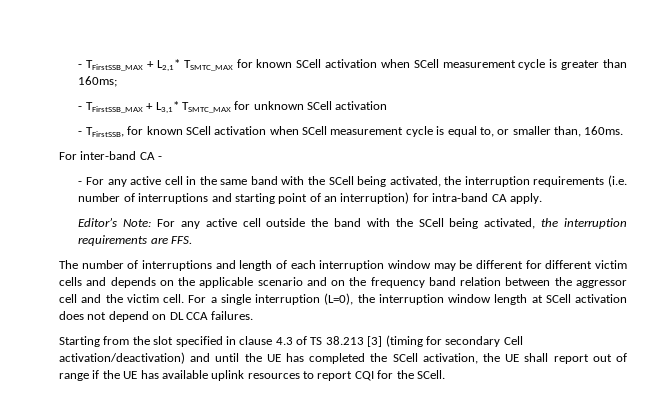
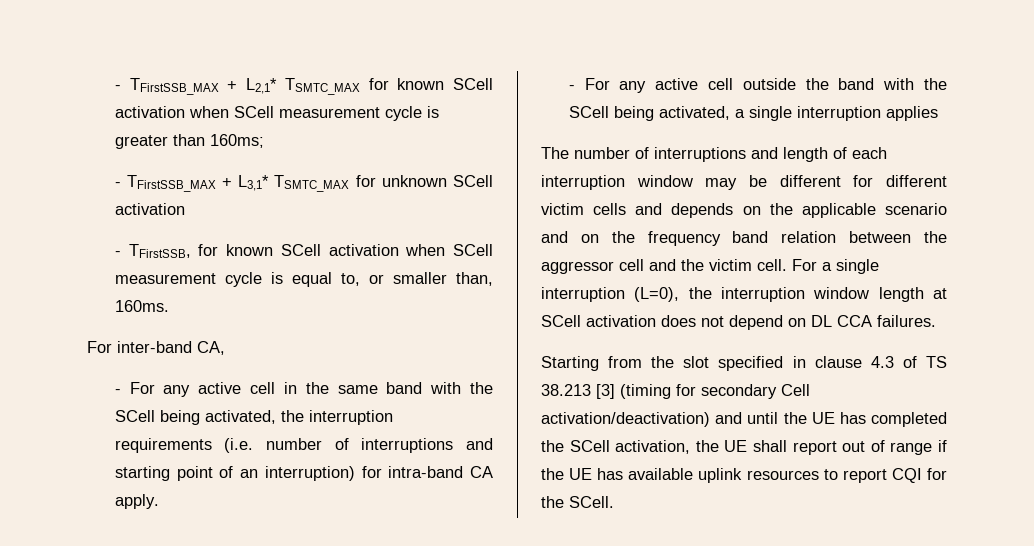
- For inter-band CA -
+ For inter-band CA,
- Editor’s Note: For any active cell outside the band with the SCell being activated, the interruption requirements are FFS.
+ - For any active cell outside the band with the SCell being activated, a single interruption applies

